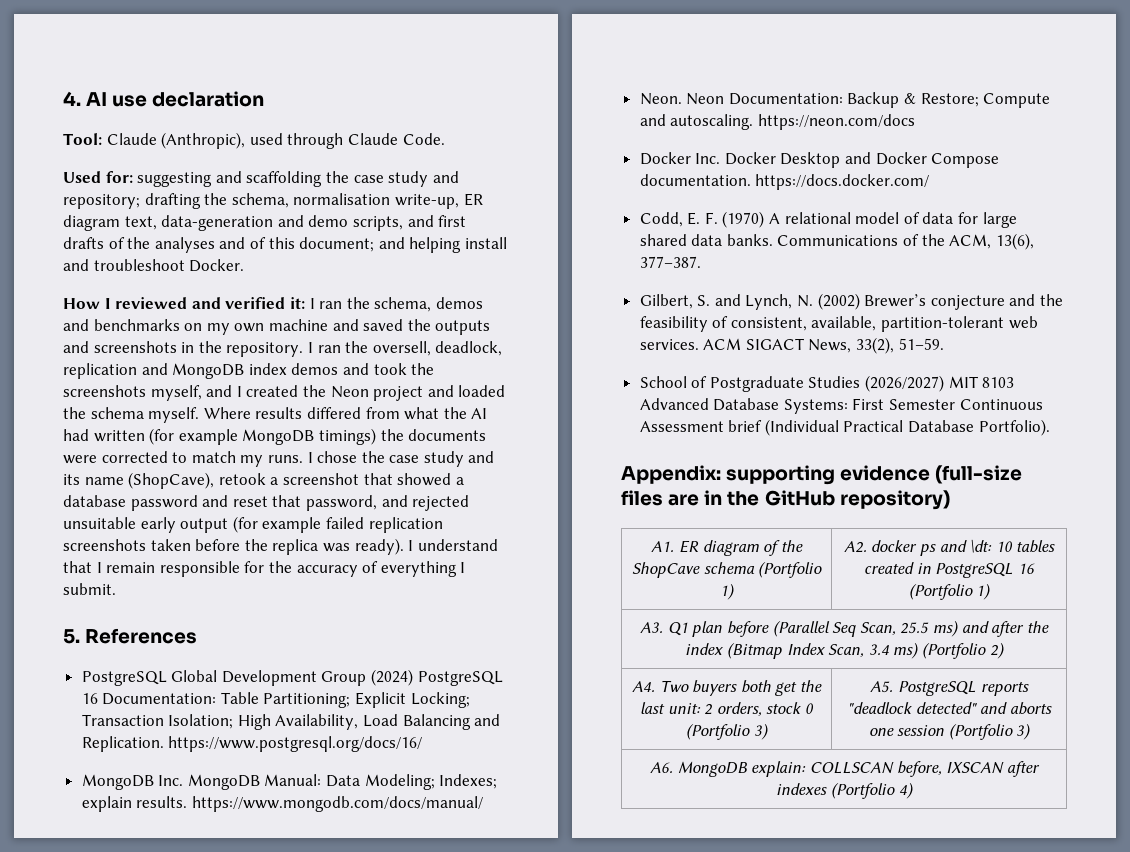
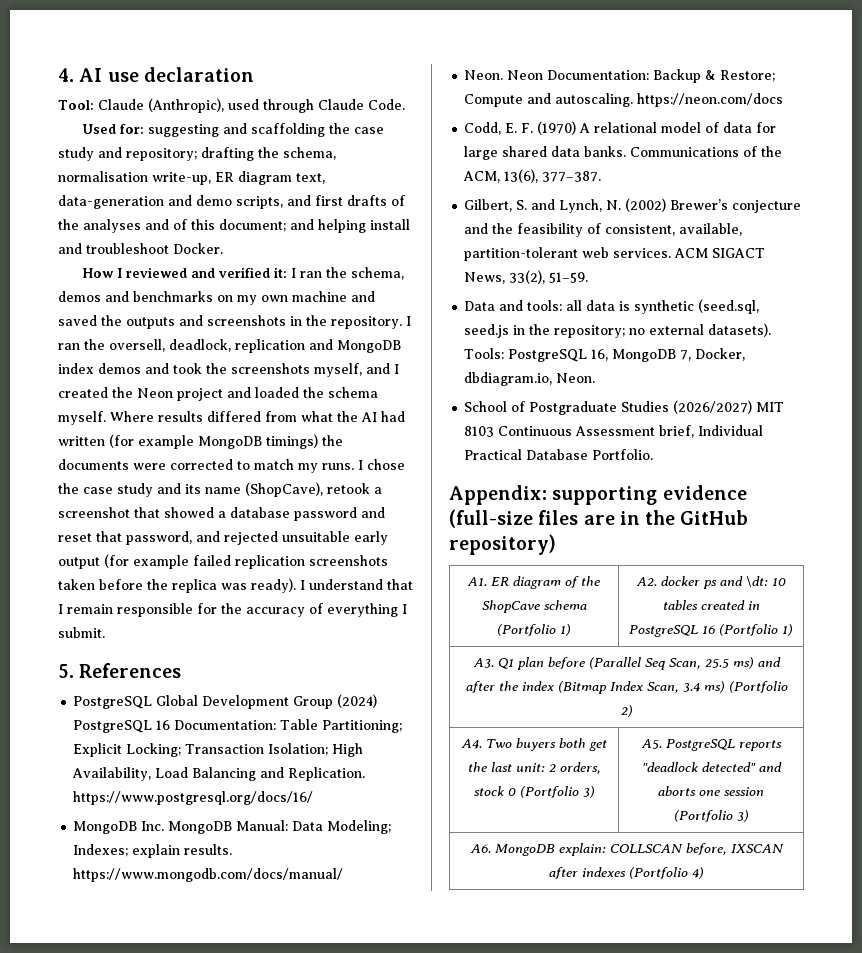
- Docker Inc. Docker Desktop and Docker Compose documentation. https://docs.docker.com/
+ Data and tools: all data is synthetic (seed.sql, seed.js in the repository; no external datasets). Tools: PostgreSQL 16, MongoDB 7, Docker, dbdiagram.io, Neon.
- School of Postgraduate Studies (2026/2027) MIT 8103 Advanced Database Systems: First Semester Continuous Assessment brief (Individual Practical Database Portfolio).
+ School of Postgraduate Studies (2026/2027) MIT 8103 Continuous Assessment brief, Individual Practical Database Portfolio.

